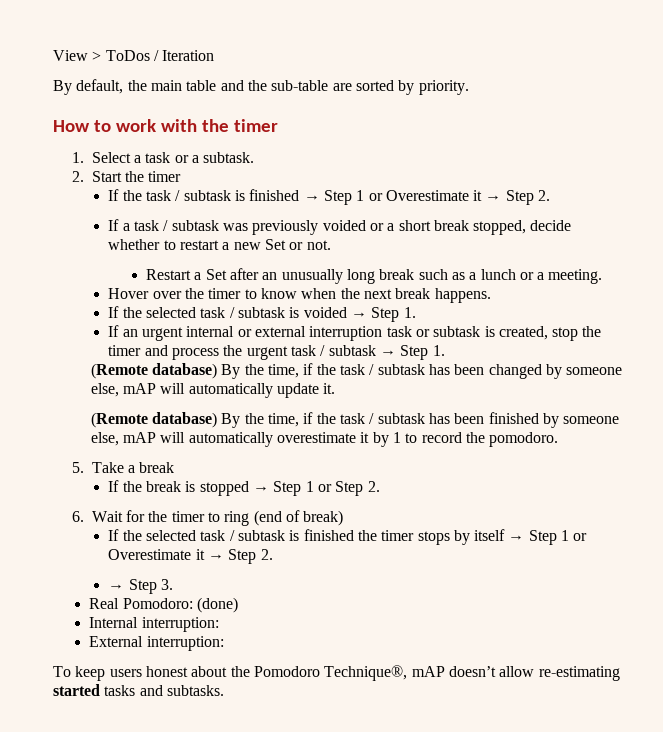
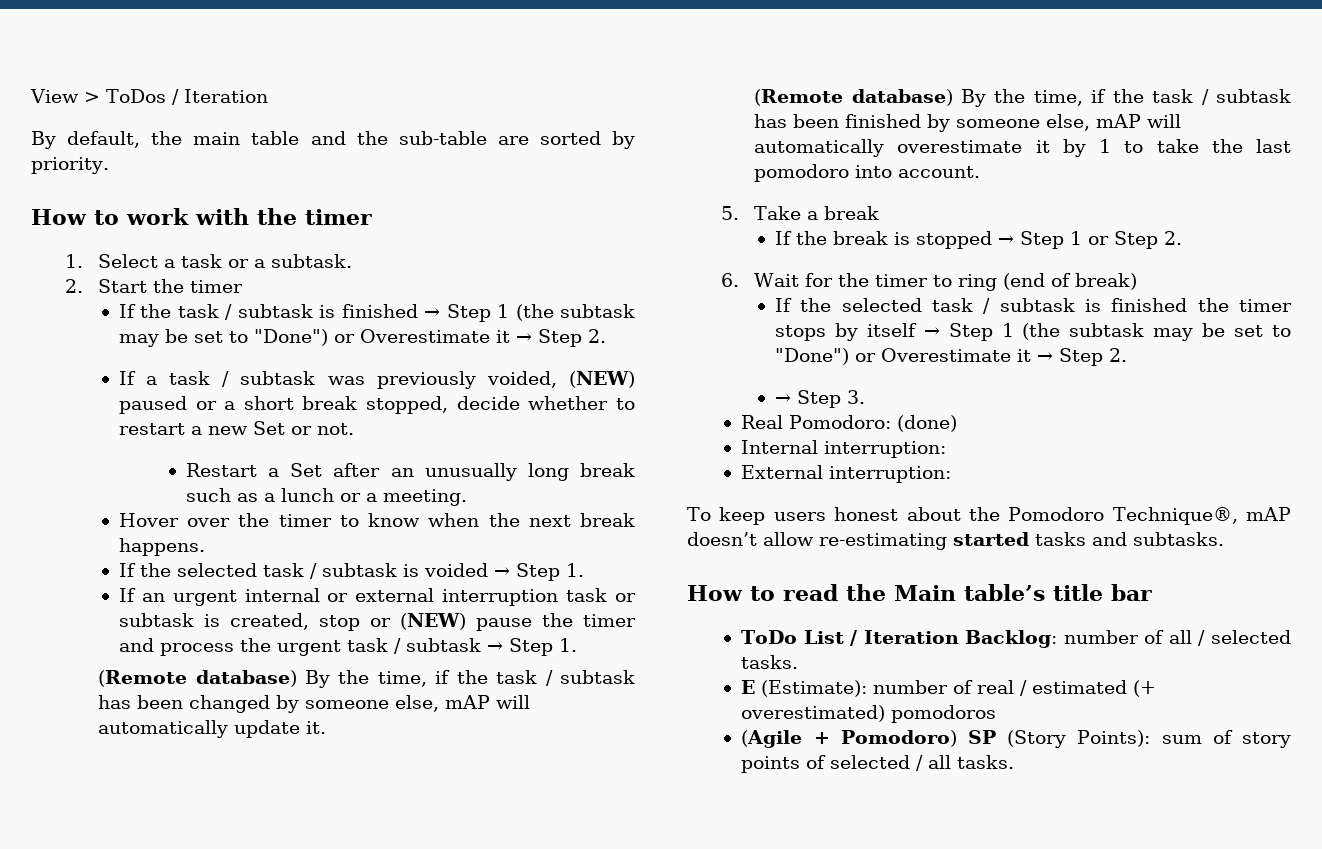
- If the task / subtask is finished → Step 1 or Overestimate it → Step 2.
+ If the task / subtask is finished → Step 1 (the subtask may be set to "Done") or Overestimate it → Step 2.
- If a task / subtask was previously voided or a short break stopped, decide whether to restart a new Set or not.
+ If a task / subtask was previously voided, (NEW) paused or a short break stopped, decide whether to restart a new Set or not.
- If an urgent internal or external interruption task or subtask is created, stop the timer and process the urgent task / subtask → Step 1.
+ If an urgent internal or external interruption task or subtask is created, stop or (NEW) pause the timer and process the urgent task / subtask → Step 1.
- (Remote database) By the time, if the task / subtask has been finished by someone else, mAP will automatically overestimate it by 1 to record the pomodoro.
+ (Remote database) By the time, if the task / subtask has been finished by someone else, mAP will automatically overestimate it by 1 to take the last pomodoro into account.
- If the selected task / subtask is finished the timer stops by itself → Step 1 or Overestimate it → Step 2.
+ If the selected task / subtask is finished the timer stops by itself → Step 1 (the subtask may be set to "Done") or Overestimate it → Step 2.
+ How to read the Main table’s title bar
+ ToDo List / Iteration Backlog: number of all / selected tasks.
+ E (Estimate): number of real / estimated (+ overestimated) pomodoros
+ (Agile + Pomodoro) SP (Story Points): sum of story points of selected / all tasks.

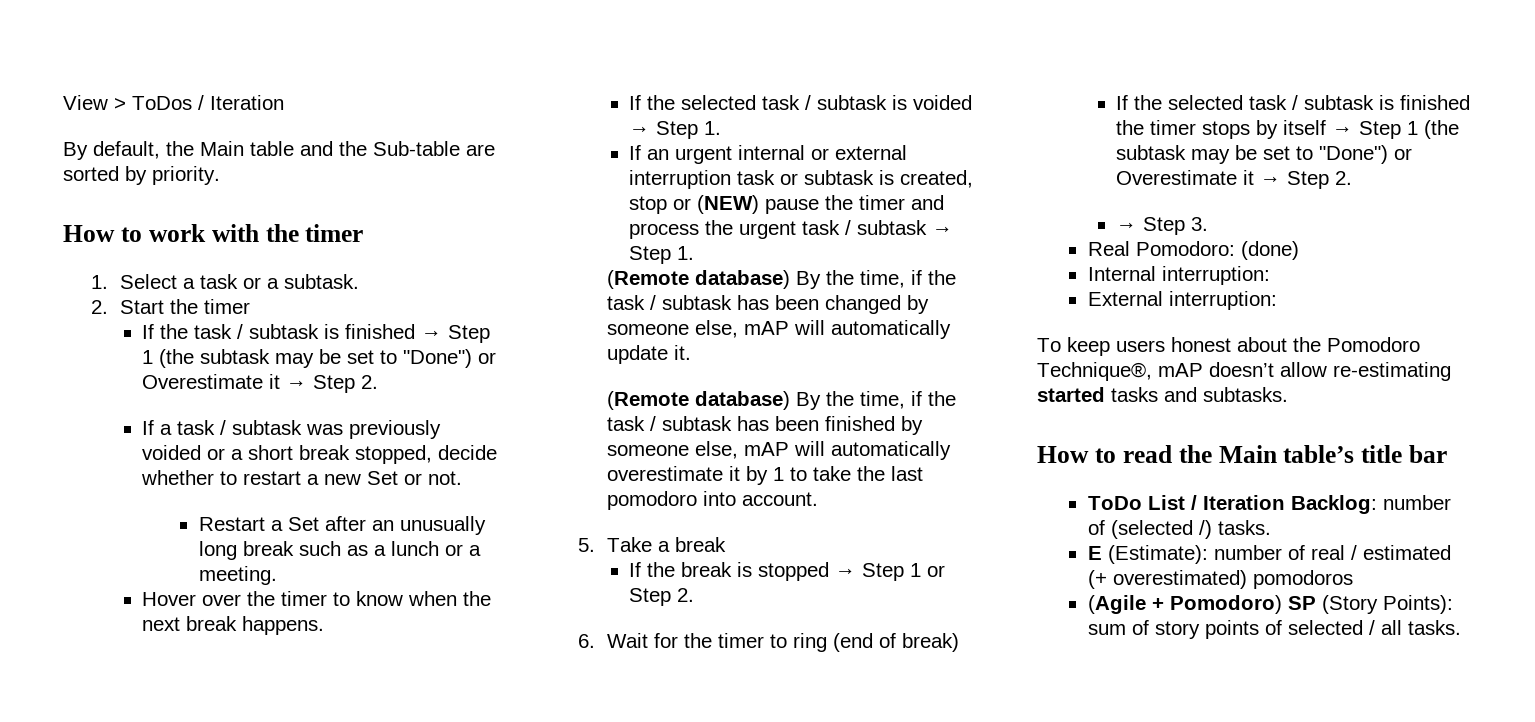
- By default, the main table and the sub-table are sorted by priority.
+ By default, the Main table and the Sub-table are sorted by priority.
- If a task / subtask was previously voided, (NEW) paused or a short break stopped, decide whether to restart a new Set or not.
+ If a task / subtask was previously voided or a short break stopped, decide whether to restart a new Set or not.
- ToDo List / Iteration Backlog: number of all / selected tasks.
+ ToDo List / Iteration Backlog: number of (selected /) tasks.

